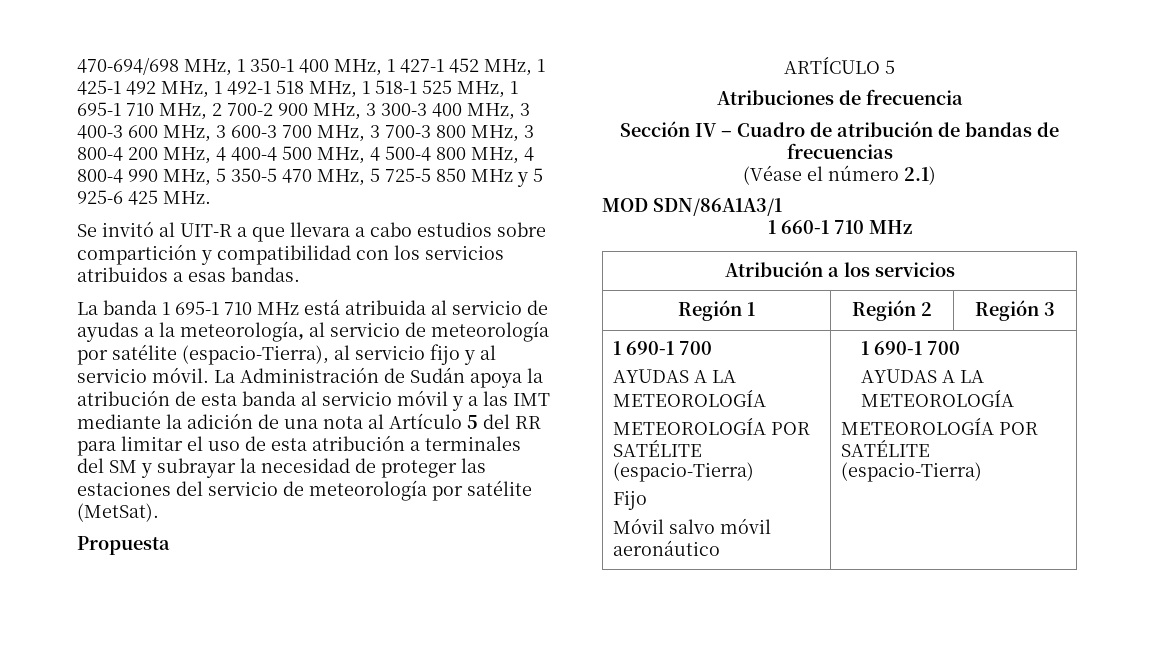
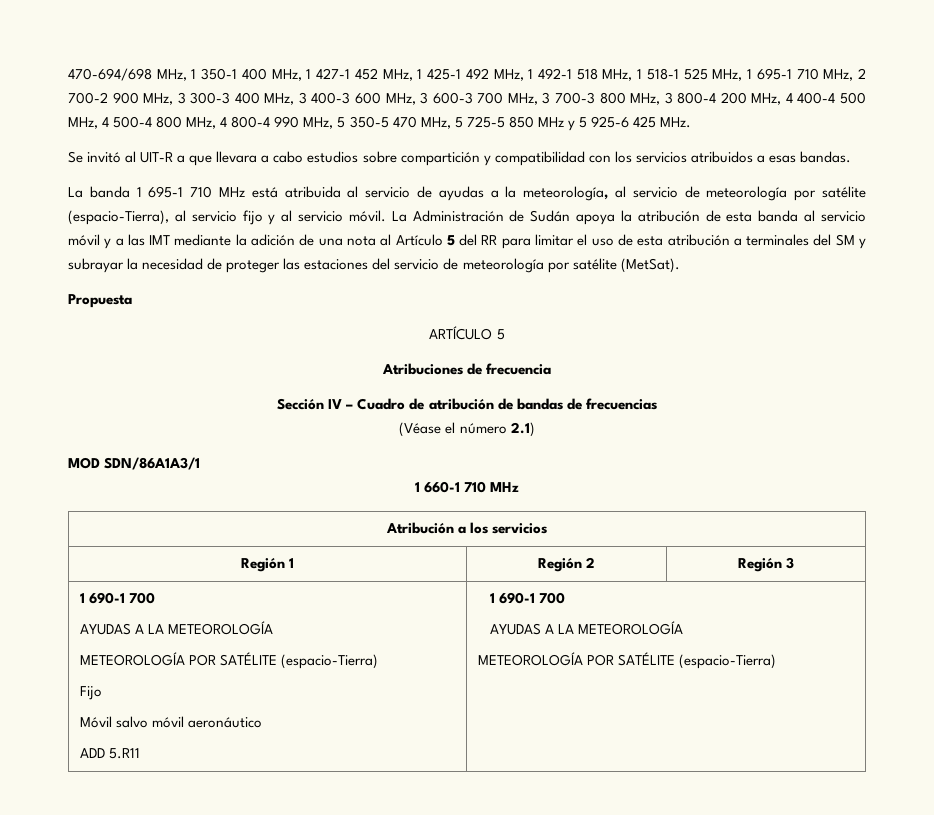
  Región 1 | Región 2 | Región 3
  1 690-1 700
  AYUDAS A LA METEOROLOGÍA
  METEOROLOGÍA POR SATÉLITE (espacio-Tierra)
  Fijo
- Móvil salvo móvil aeronáutico | 1 690-1 700
+ Móvil salvo móvil aeronáutico
+ ADD 5.R11 | 1 690-1 700

